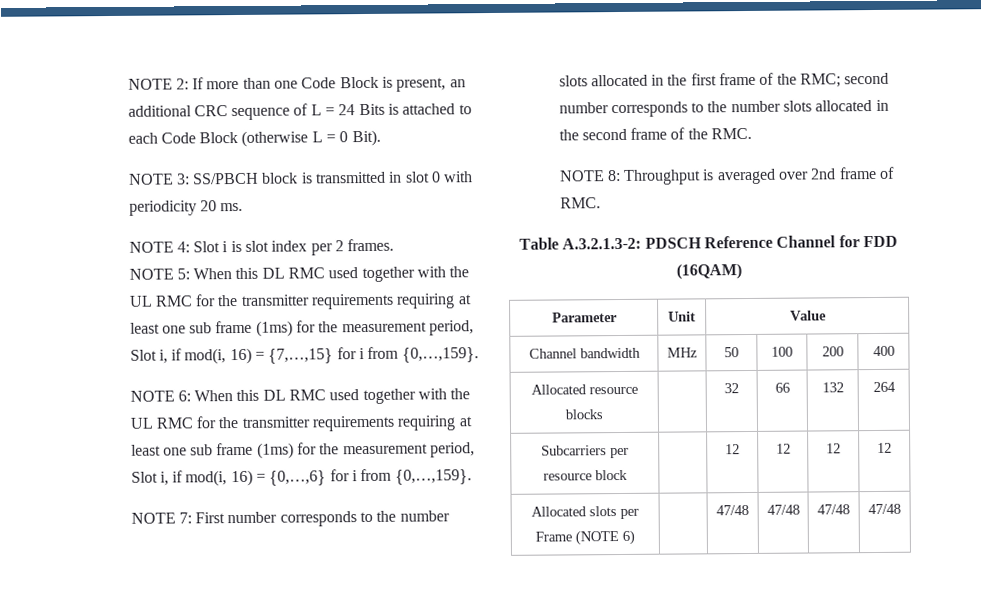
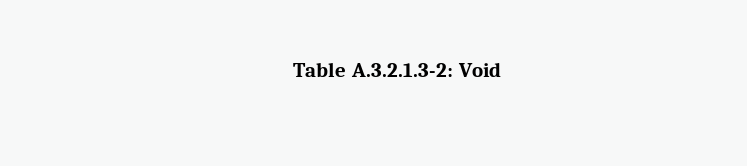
- NOTE 2: If more than one Code Block is present, an additional CRC sequence of L = 24 Bits is attached to each Code Block (otherwise L = 0 Bit).
- NOTE 3: SS/PBCH block is transmitted in slot 0 with periodicity 20 ms.
- NOTE 4: Slot i is slot index per 2 frames.
- NOTE 5: When this DL RMC used together with the UL RMC for the transmitter requirements requiring at least one sub frame (1ms) for the measurement period, Slot i, if mod(i, 16) = {7,…,15} for i from {0,…,159}.
- NOTE 6: When this DL RMC used together with the UL RMC for the transmitter requirements requiring at least one sub frame (1ms) for the measurement period, Slot i, if mod(i, 16) = {0,…,6} for i from {0,…,159}.
- NOTE 7: First number corresponds to the number slots allocated in the first frame of the RMC; second number corresponds to the number slots allocated in the second frame of the RMC.
- NOTE 8: Throughput is averaged over 2nd frame of RMC.
- Table A.3.2.1.3-2: PDSCH Reference Channel for FDD (16QAM)
- Parameter | Unit | Value
- Channel bandwidth | MHz | 50 | 100 | 200 | 400
- Allocated resource blocks | | 32 | 66 | 132 | 264
- Subcarriers per resource block | | 12 | 12 | 12 | 12
- Allocated slots per Frame (NOTE 6) | | 47/48 | 47/48 | 47/48 | 47/48
+ Table A.3.2.1.3-2: Void

